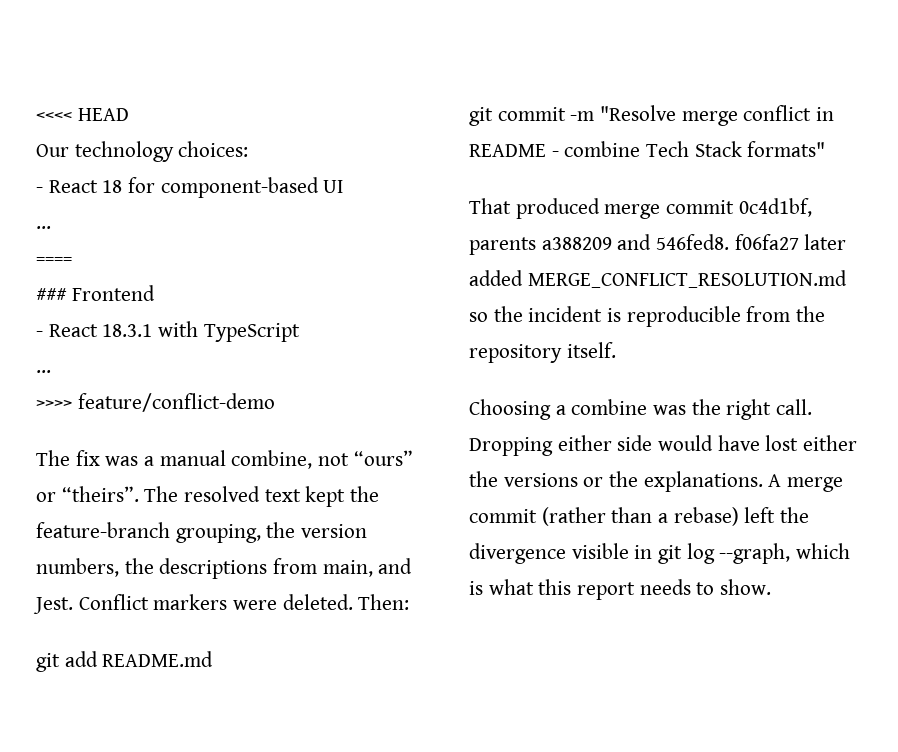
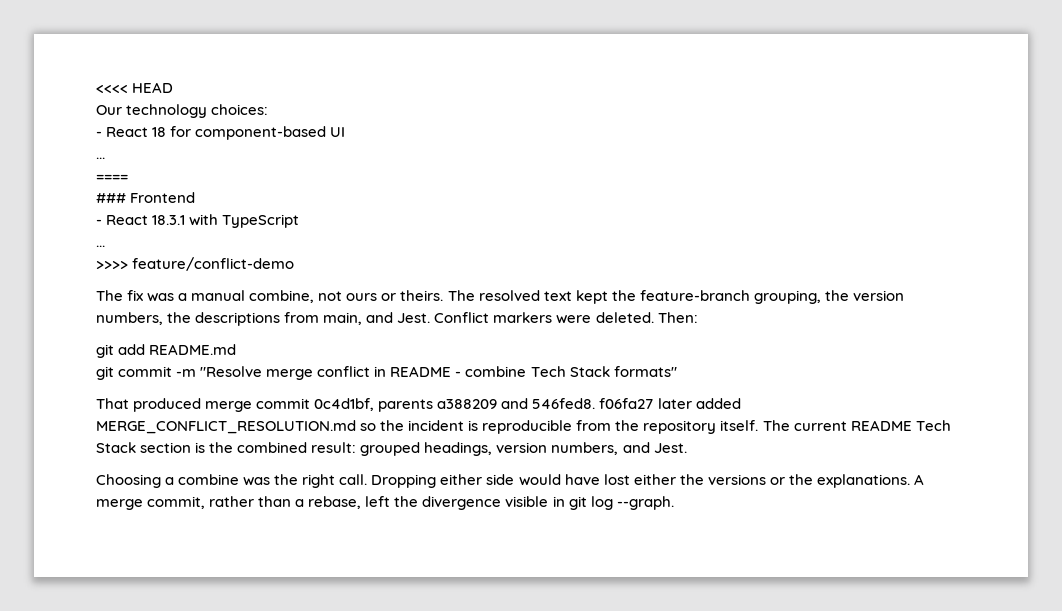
- The fix was a manual combine, not “ours” or “theirs”.
+ The fix was a manual combine, not ours or theirs.
+ The current README Tech Stack section is the combined result: grouped headings, version numbers, and Jest.
- A merge commit (rather than a rebase) left the divergence visible in git log --graph, which is what this report needs to show.
+ A merge commit, rather than a rebase, left the divergence visible in git log --graph.

